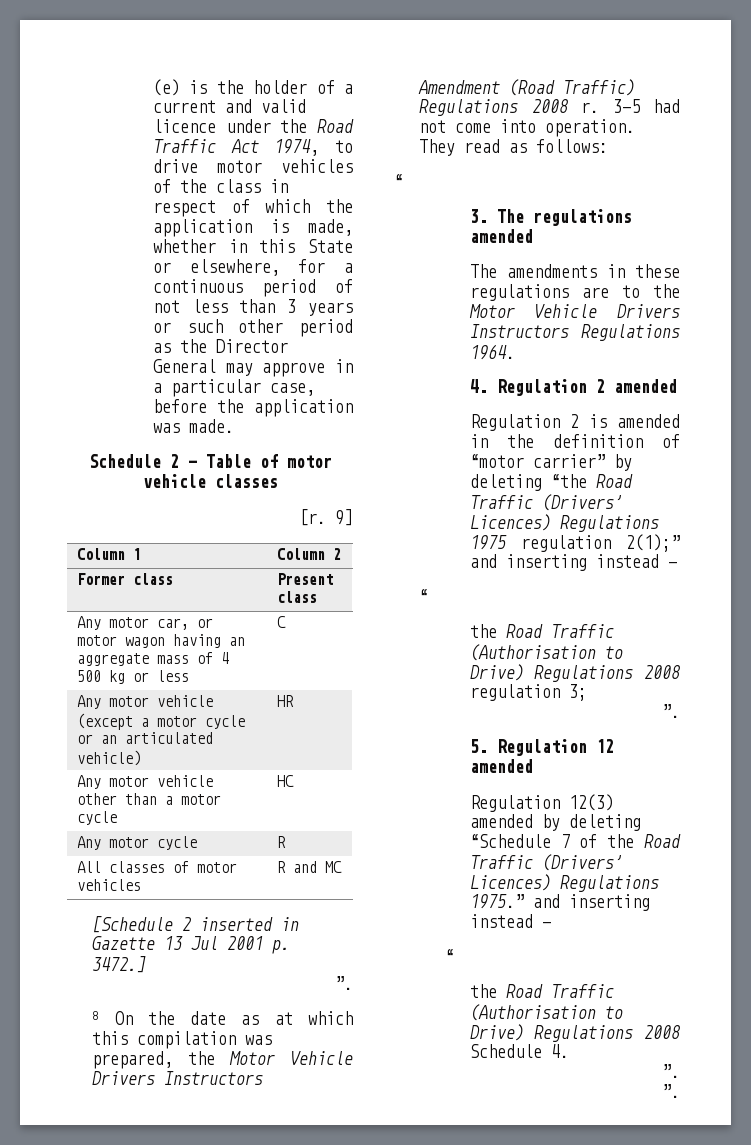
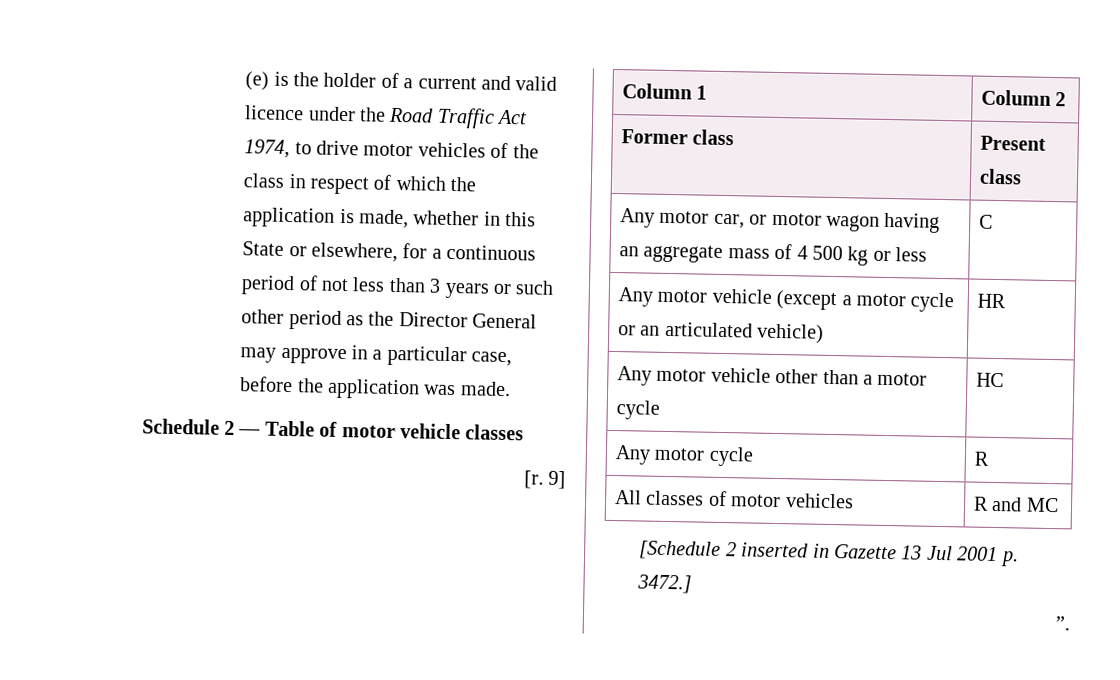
- 8 On the date as at which this compilation was prepared, the Motor Vehicle Drivers Instructors Amendment (Road Traffic) Regulations 2008 r. 3-5 had not come into operation. They read as follows:
- “
- 3. The regulations amended
- The amendments in these regulations are to the Motor Vehicle Drivers Instructors Regulations 1964.
- 4. Regulation 2 amended
- Regulation 2 is amended in the definition of “motor carrier” by deleting “the Road Traffic (Drivers’ Licences) Regulations 1975 regulation 2(1);” and inserting instead —
- “
- the Road Traffic (Authorisation to Drive) Regulations 2008 regulation 3;
- ”.
- 5. Regulation 12 amended
- Regulation 12(3) amended by deleting “Schedule 7 of the Road Traffic (Drivers’ Licences) Regulations 1975.” and inserting instead —
- “
- the Road Traffic (Authorisation to Drive) Regulations 2008 Schedule 4.
- ”.
- ”.

